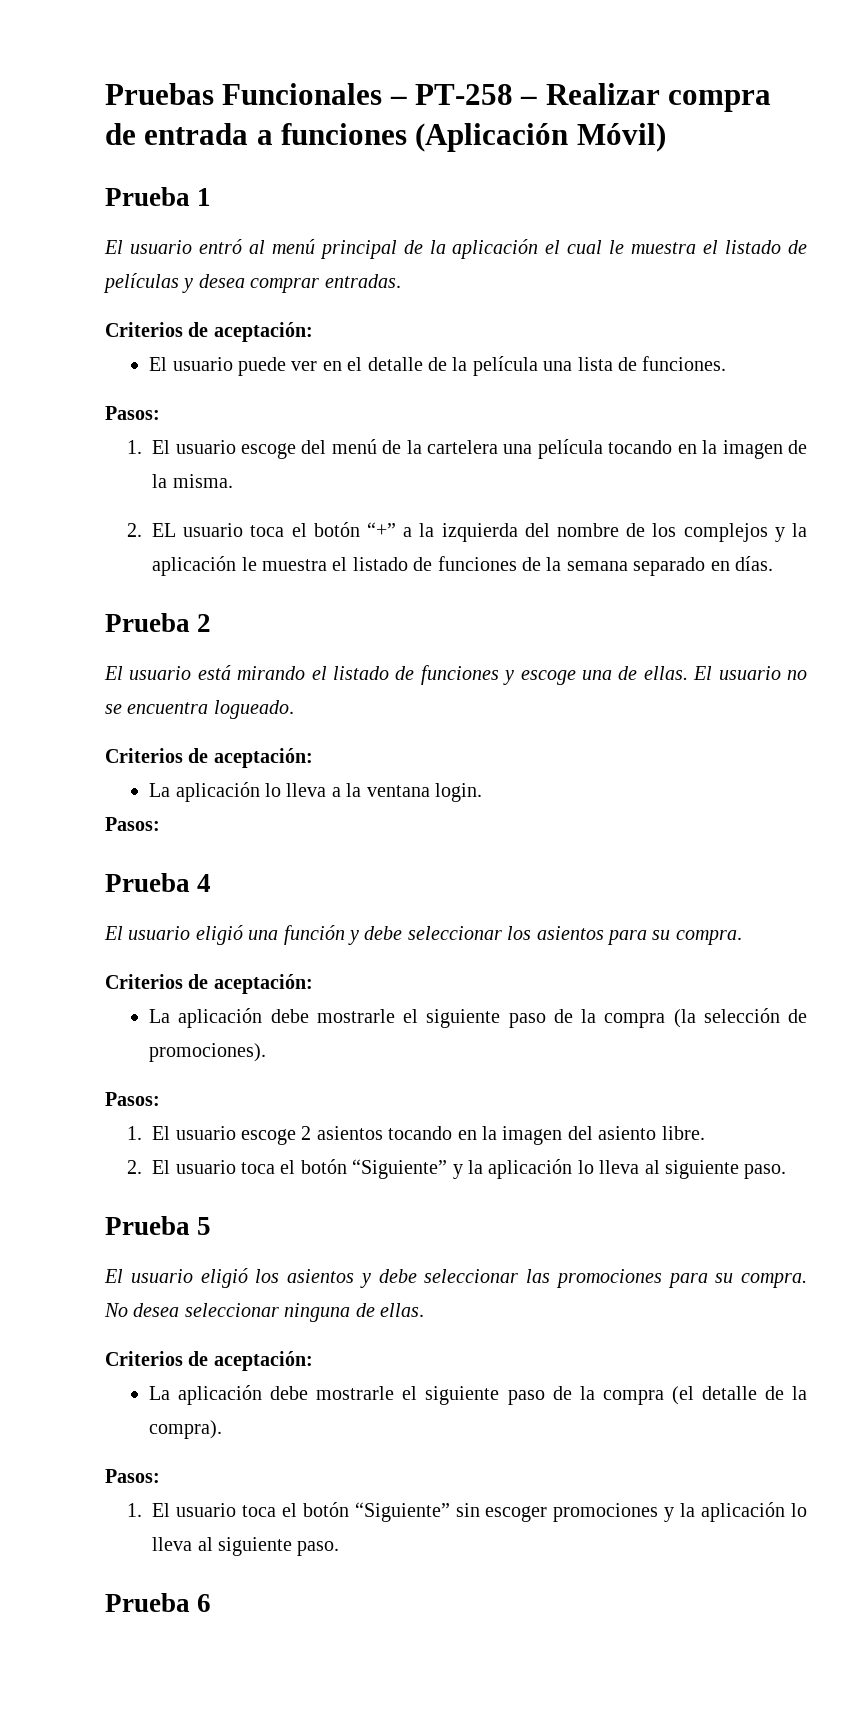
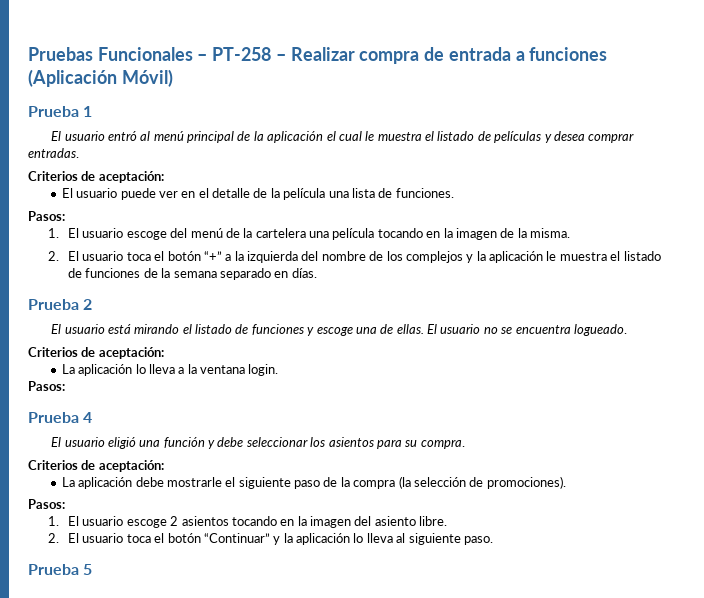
- 2. EL usuario toca el botón “+” a la izquierda del nombre de los complejos y la aplicación le muestra el listado de funciones de la semana separado en días.
+ 2. El usuario toca el botón “+” a la izquierda del nombre de los complejos y la aplicación le muestra el listado de funciones de la semana separado en días.
- 2. El usuario toca el botón “Siguiente” y la aplicación lo lleva al siguiente paso.
+ 2. El usuario toca el botón “Continuar” y la aplicación lo lleva al siguiente paso.
- El usuario eligió los asientos y debe seleccionar las promociones para su compra. No desea seleccionar ninguna de ellas.
- Criterios de aceptación:
- La aplicación debe mostrarle el siguiente paso de la compra (el detalle de la compra).
- Pasos:
- 1. El usuario toca el botón “Siguiente” sin escoger promociones y la aplicación lo lleva al siguiente paso.
- Prueba 6

